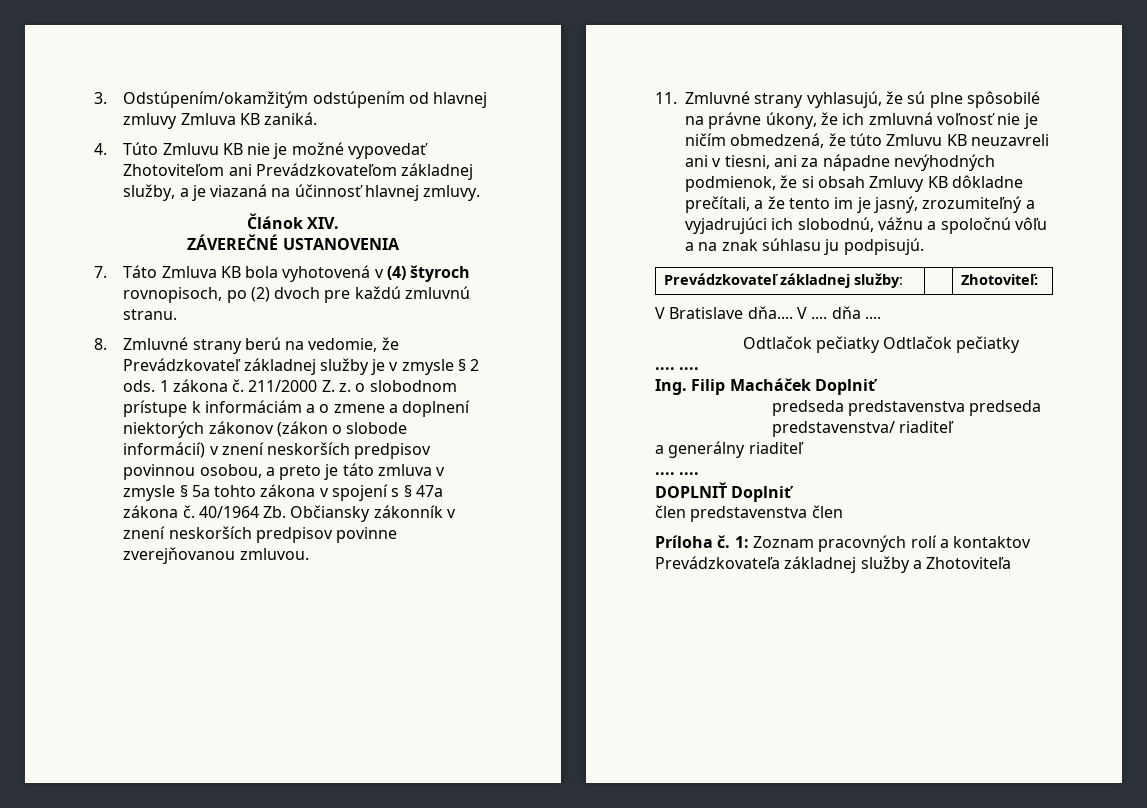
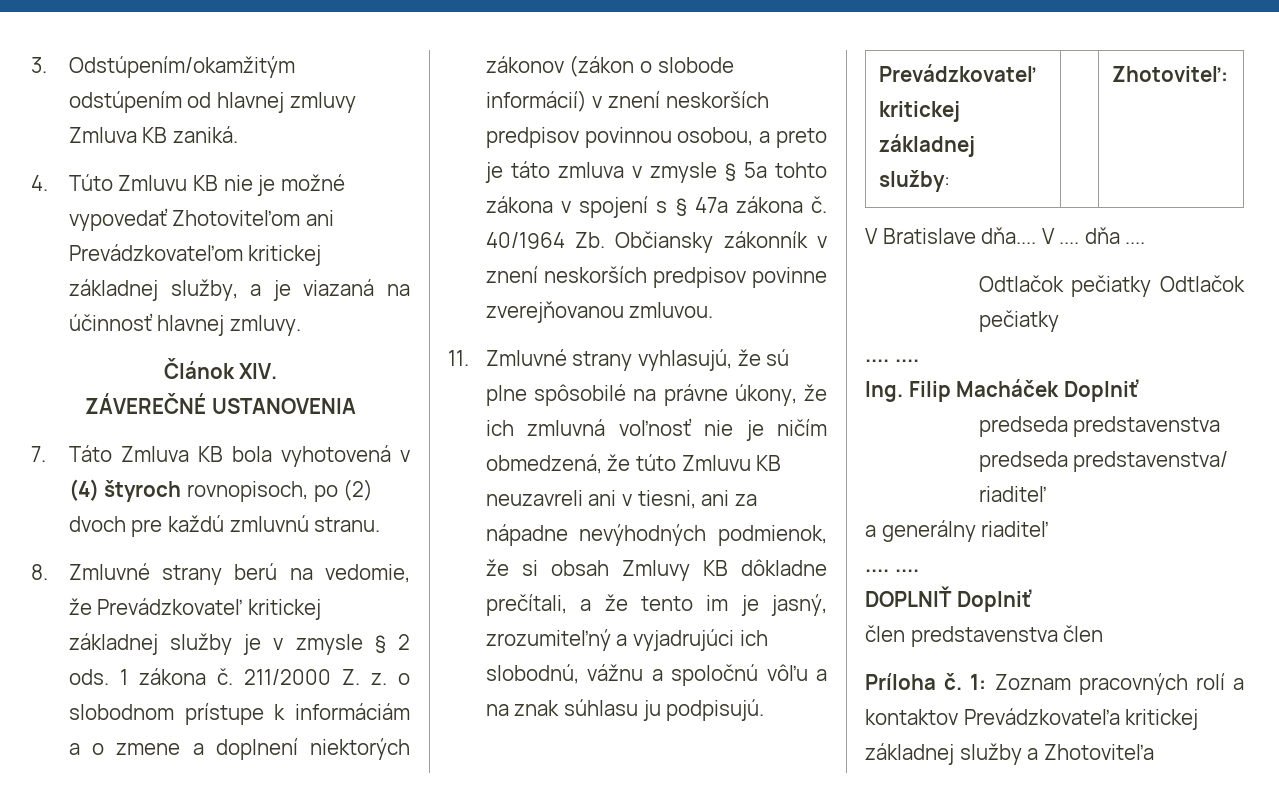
- 4. Túto Zmluvu KB nie je možné vypovedať Zhotoviteľom ani Prevádzkovateľom základnej služby, a je viazaná na účinnosť hlavnej zmluvy.
+ 4. Túto Zmluvu KB nie je možné vypovedať Zhotoviteľom ani Prevádzkovateľom kritickej základnej služby, a je viazaná na účinnosť hlavnej zmluvy.
- 8. Zmluvné strany berú na vedomie, že Prevádzkovateľ základnej služby je v zmysle § 2 ods.
+ 8. Zmluvné strany berú na vedomie, že Prevádzkovateľ kritickej základnej služby je v zmysle § 2 ods.
- Prevádzkovateľ základnej služby: | | Zhotoviteľ:
+ Prevádzkovateľ kritickej základnej služby: | | Zhotoviteľ:
- 1: Zoznam pracovných rolí a kontaktov Prevádzkovateľa základnej služby a Zhotoviteľa
+ 1: Zoznam pracovných rolí a kontaktov Prevádzkovateľa kritickej základnej služby a Zhotoviteľa

